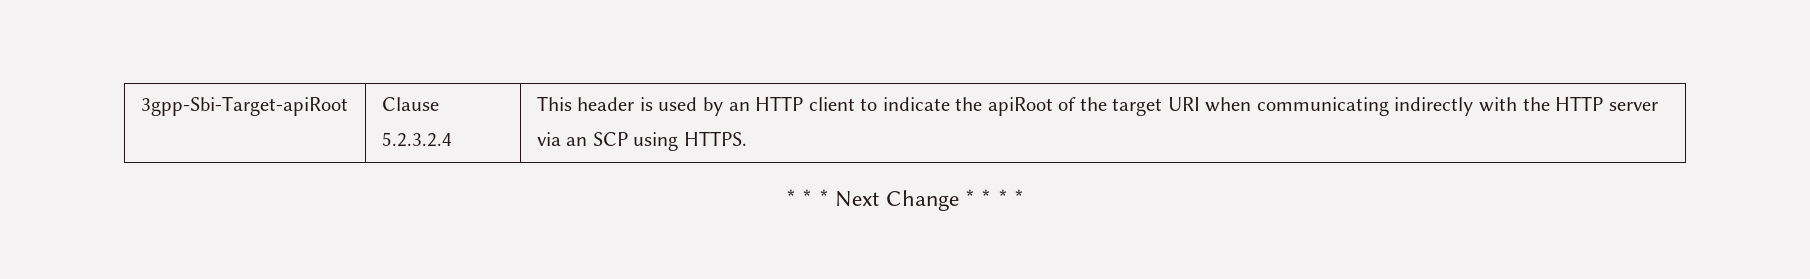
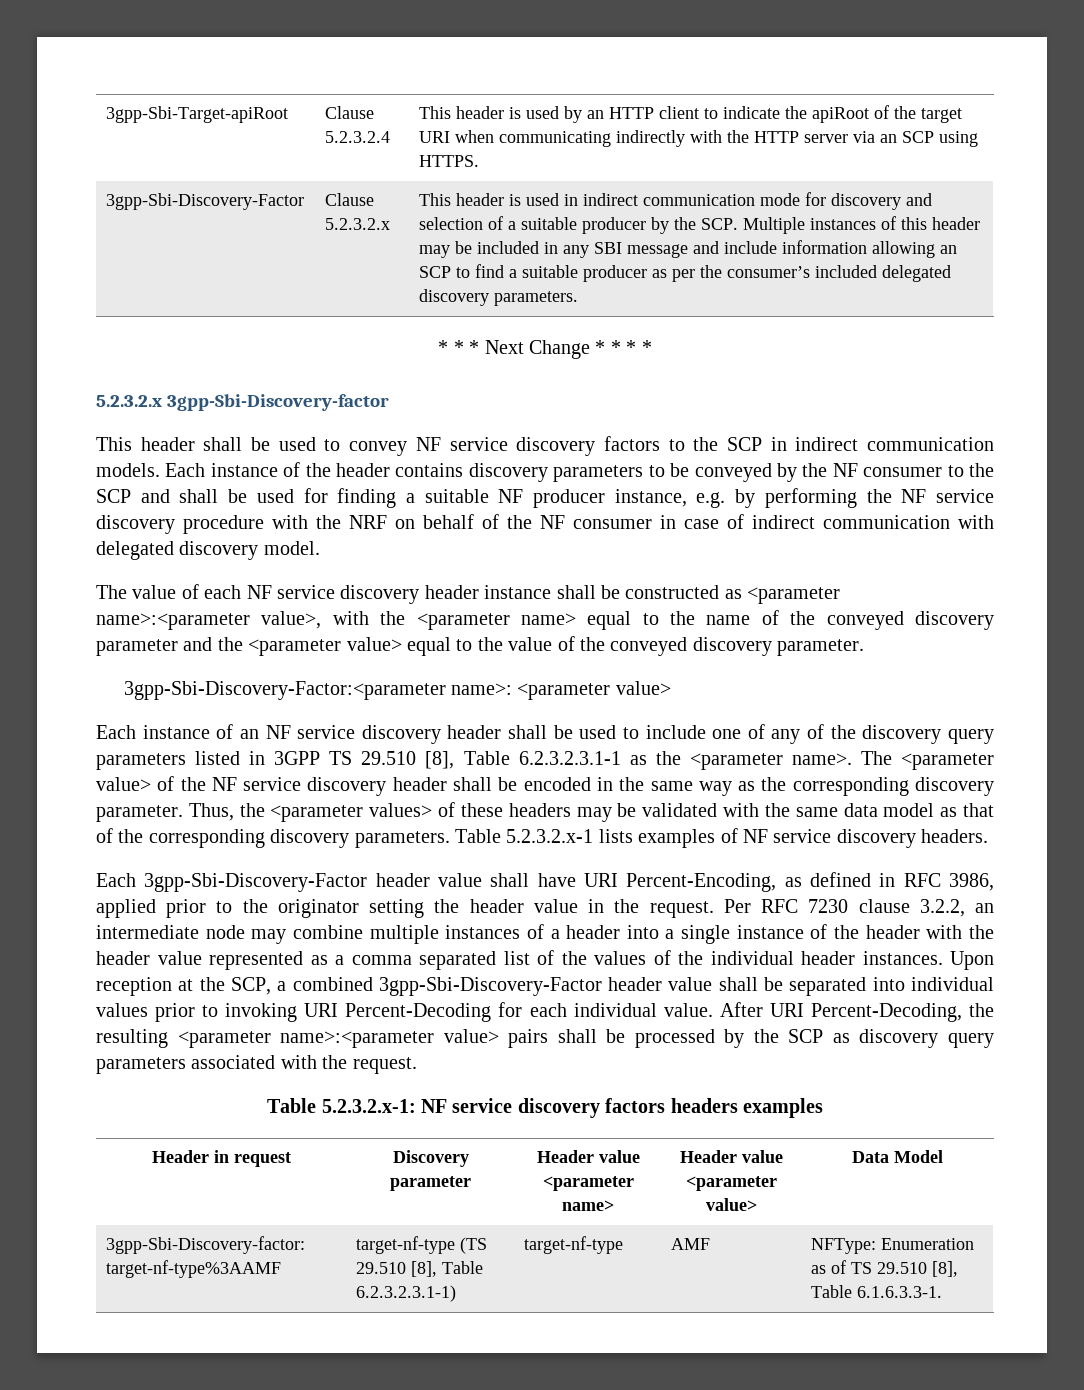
+ 3gpp-Sbi-Discovery-Factor | Clause 5.2.3.2.x | This header is used in indirect communication mode for discovery and selection of a suitable producer by the SCP. Multiple instances of this header may be included in any SBI message and include information allowing an SCP to find a suitable producer as per the consumer’s included delegated discovery parameters.
+ 5.2.3.2.x 3gpp-Sbi-Discovery-factor
+ This header shall be used to convey NF service discovery factors to the SCP in indirect communication models. Each instance of the header contains discovery parameters to be conveyed by the NF consumer to the SCP and shall be used for finding a suitable NF producer instance, e.g. by performing the NF service discovery procedure with the NRF on behalf of the NF consumer in case of indirect communication with delegated discovery model.
+ The value of each NF service discovery header instance shall be constructed as <parameter name>:<parameter value>, with the <parameter name> equal to the name of the conveyed discovery parameter and the <parameter value> equal to the value of the conveyed discovery parameter.
+ 3gpp-Sbi-Discovery-Factor:<parameter name>: <parameter value>
+ Each instance of an NF service discovery header shall be used to include one of any of the discovery query parameters listed in 3GPP TS 29.510 [8], Table 6.2.3.2.3.1-1 as the <parameter name>. The <parameter value> of the NF service discovery header shall be encoded in the same way as the corresponding discovery parameter. Thus, the <parameter values> of these headers may be validated with the same data model as that of the corresponding discovery parameters. Table 5.2.3.2.x-1 lists examples of NF service discovery headers.
+ Each 3gpp-Sbi-Discovery-Factor header value shall have URI Percent-Encoding, as defined in RFC 3986, applied prior to the originator setting the header value in the request. Per RFC 7230 clause 3.2.2, an intermediate node may combine multiple instances of a header into a single instance of the header with the header value represented as a comma separated list of the values of the individual header instances. Upon reception at the SCP, a combined 3gpp-Sbi-Discovery-Factor header value shall be separated into individual values prior to invoking URI Percent-Decoding for each individual value. After URI Percent-Decoding, the resulting <parameter name>:<parameter value> pairs shall be processed by the SCP as discovery query parameters associated with the request.
+ Table 5.2.3.2.x-1: NF service discovery factors headers examples
+ Header in request | Discovery parameter | Header value <parameter name> | Header value <parameter value> | Data Model
+ 3gpp-Sbi-Discovery-factor: target-nf-type%3AAMF | target-nf-type (TS 29.510 [8], Table 6.2.3.2.3.1-1) | target-nf-type | AMF | NFType: Enumeration as of TS 29.510 [8], Table 6.1.6.3.3-1.

